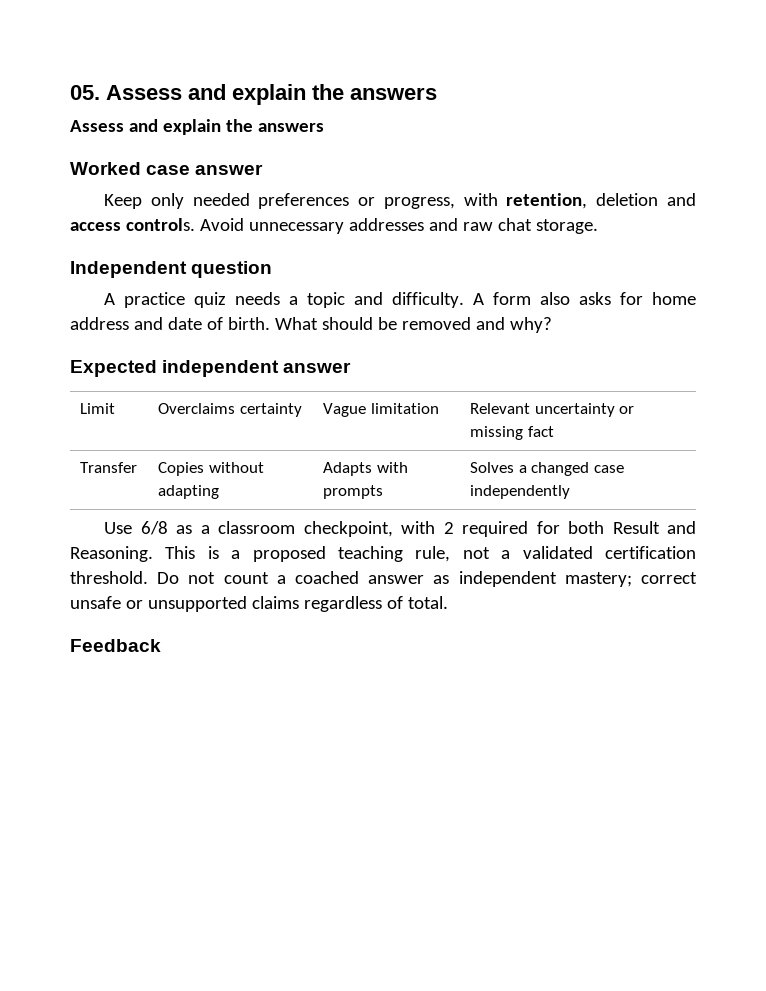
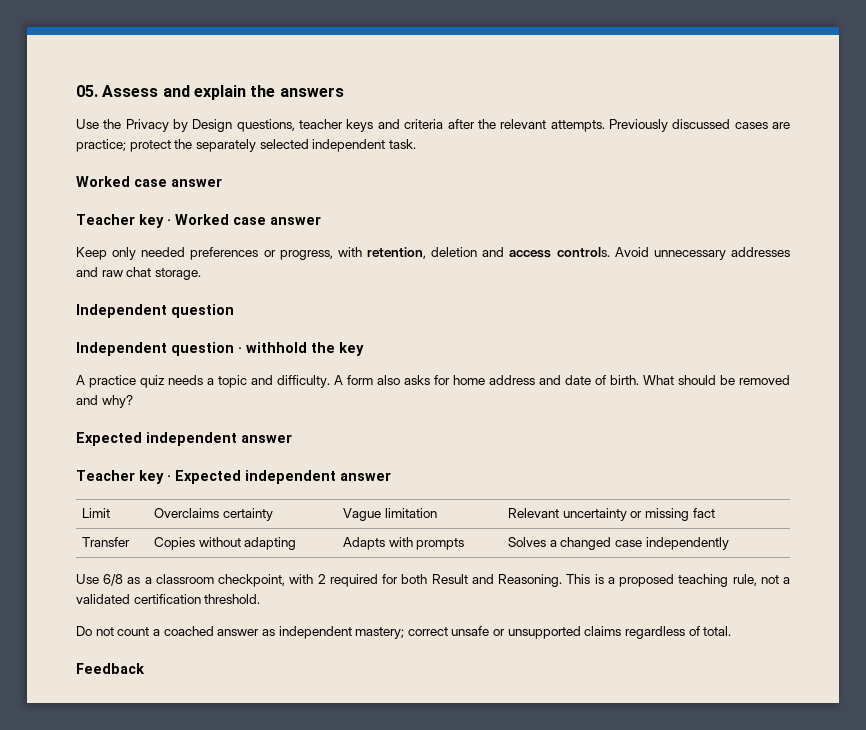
  05. Assess and explain the answers
- Assess and explain the answers
+ Use the Privacy by Design questions, teacher keys and criteria after the relevant attempts. Previously discussed cases are practice; protect the separately selected independent task.
  Worked case answer
+ Teacher key · Worked case answer
+ Independent question · withhold the key
+ Teacher key · Expected independent answer
- This is a proposed teaching rule, not a validated certification threshold. Do not count a coached answer as independent mastery; correct unsafe or unsupported claims regardless of total.
+ This is a proposed teaching rule, not a validated certification threshold.
+ Do not count a coached answer as independent mastery; correct unsafe or unsupported claims regardless of total.

